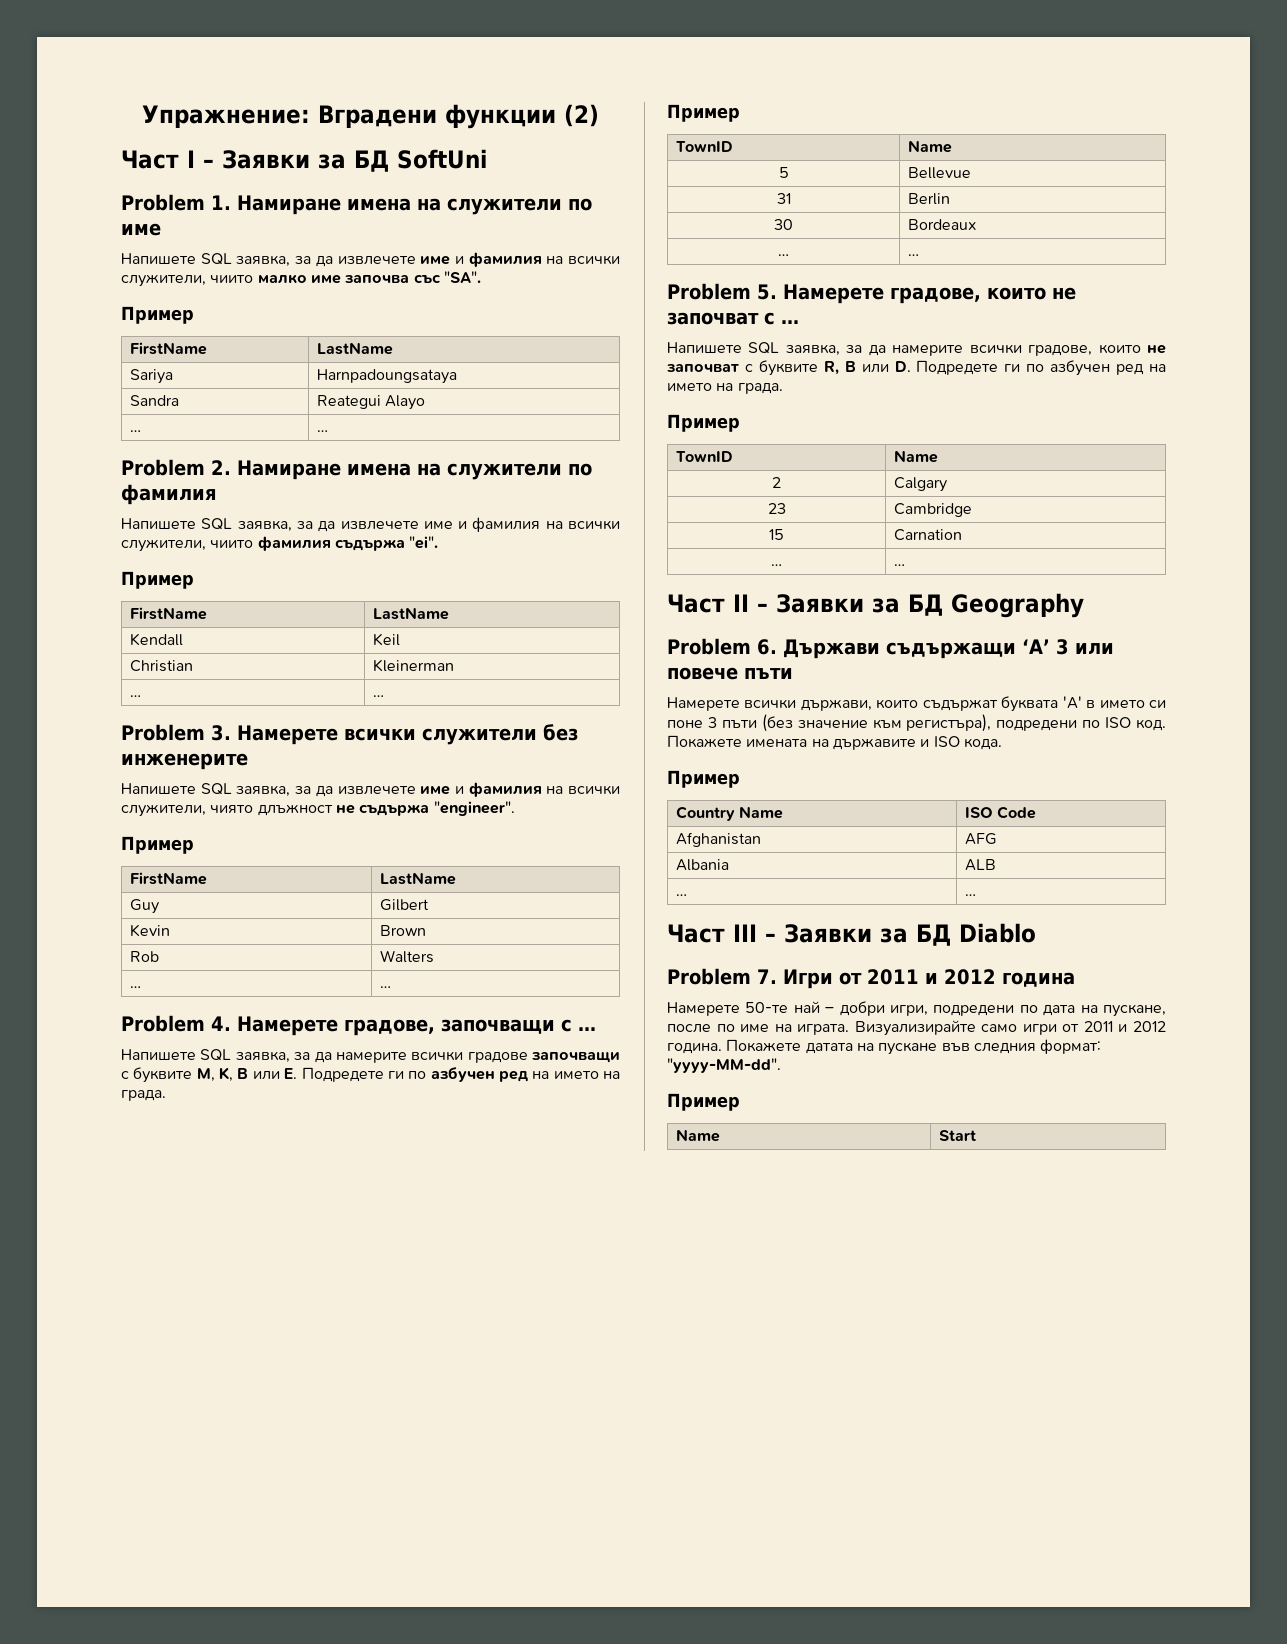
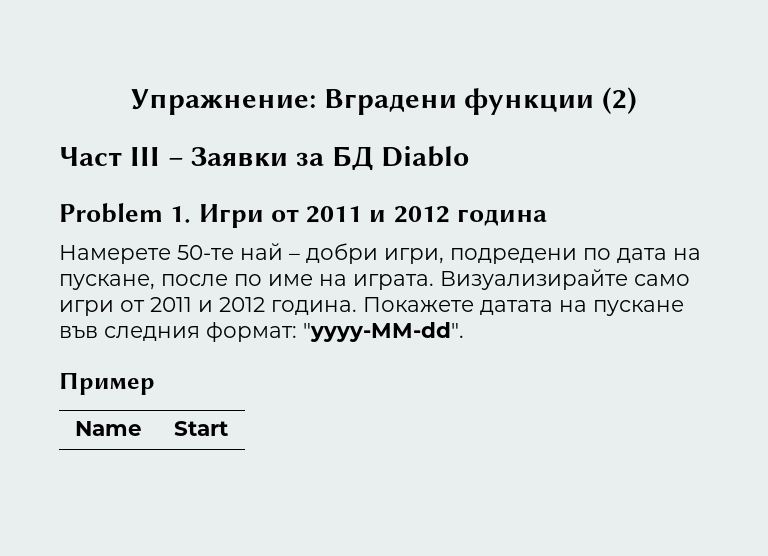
- Част I – Заявки за БД SoftUni
- Problem 1. Намиране имена на служители по име
- Напишете SQL заявка, за да извлечете име и фамилия на всички служители, чиито малко име започва със "SA".
- Пример
- FirstName | LastName
- Sariya | Harnpadoungsataya
- Sandra | Reategui Alayo
- … | …
- Problem 2. Намиране имена на служители по фамилия
- Напишете SQL заявка, за да извлечете име и фамилия на всички служители, чиито фамилия съдържа "ei".
- Пример
- FirstName | LastName
- Kendall | Keil
- Christian | Kleinerman
- … | …
- Problem 3. Намерете всички служители без инженерите
- Напишете SQL заявка, за да извлечете име и фамилия на всички служители, чиято длъжност не съдържа "engineer".
- Пример
- FirstName | LastName
- Guy | Gilbert
- Kevin | Brown
- Rob | Walters
- … | …
- Problem 4. Намерете градове, започващи с …
- Напишете SQL заявка, за да намерите всички градове започващи с буквите M, K, B или E. Подредете ги по азбучен ред на името на града.
- Пример
- TownID | Name
- 5 | Bellevue
- 31 | Berlin
- 30 | Bordeaux
- … | …
- Problem 5. Намерете градове, които не започват с …
- Напишете SQL заявка, за да намерите всички градове, които не започват с буквите R, B или D. Подредете ги по азбучен ред на името на града.
- Пример
- TownID | Name
- 2 | Calgary
- 23 | Cambridge
- 15 | Carnation
- … | …
- Част II – Заявки за БД Geography
- Problem 6. Държави съдържащи ‘A’ 3 или повече пъти
- Намерете всички държави, които съдържат буквата 'A' в името си поне 3 пъти (без значение към регистъра), подредени по ISO код. Покажете имената на държавите и ISO кода.
- Пример
- Country Name | ISO Code
- Afghanistan | AFG
- Albania | ALB
- … | …
- Problem 7. Игри от 2011 и 2012 година
+ Problem 1. Игри от 2011 и 2012 година

